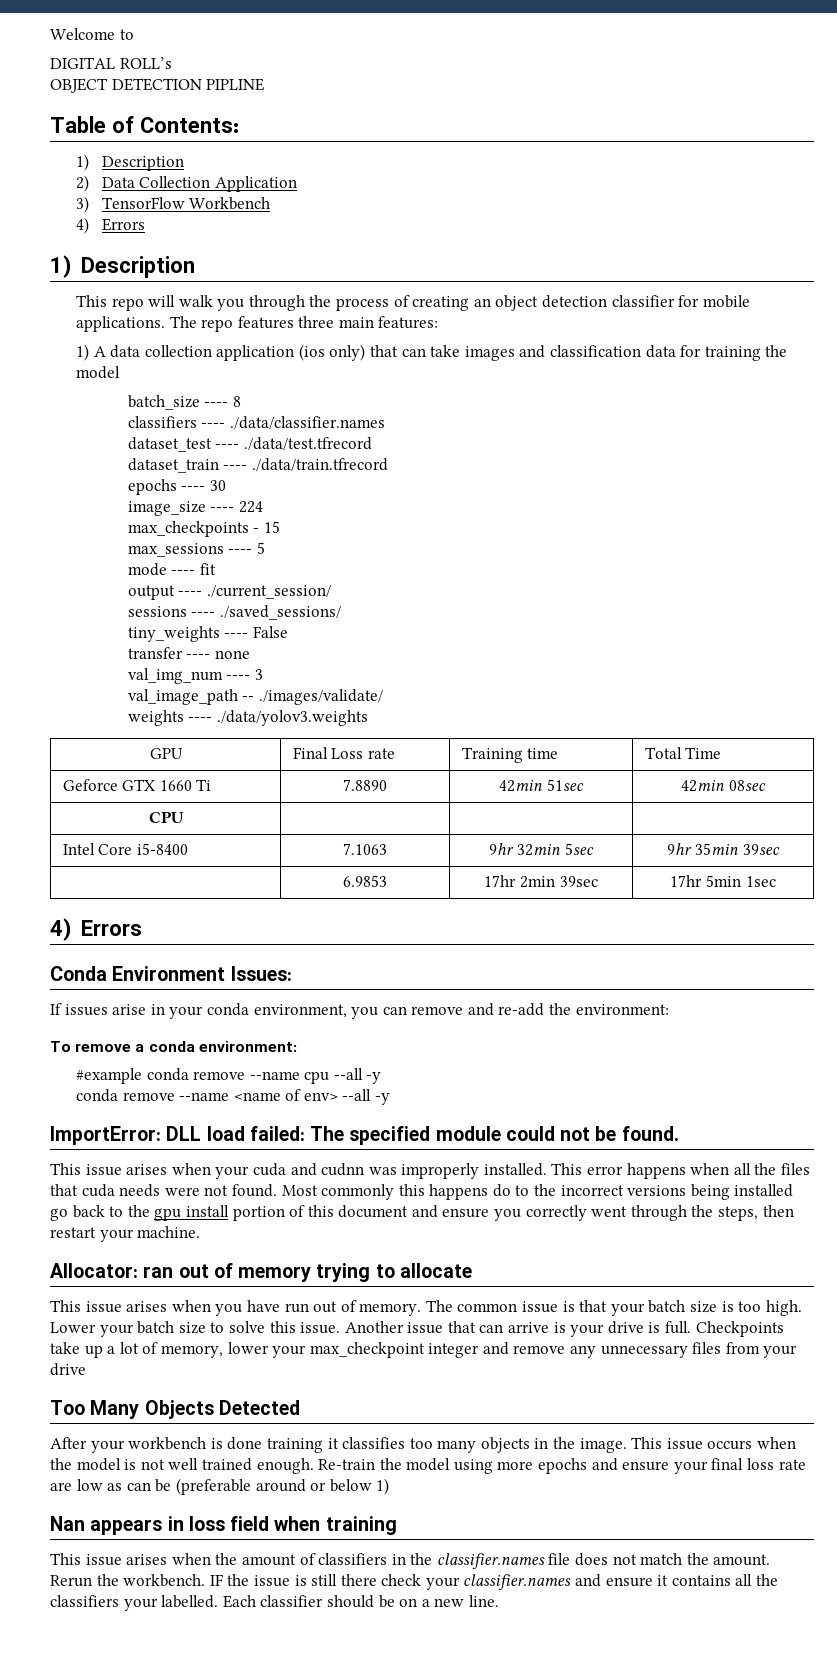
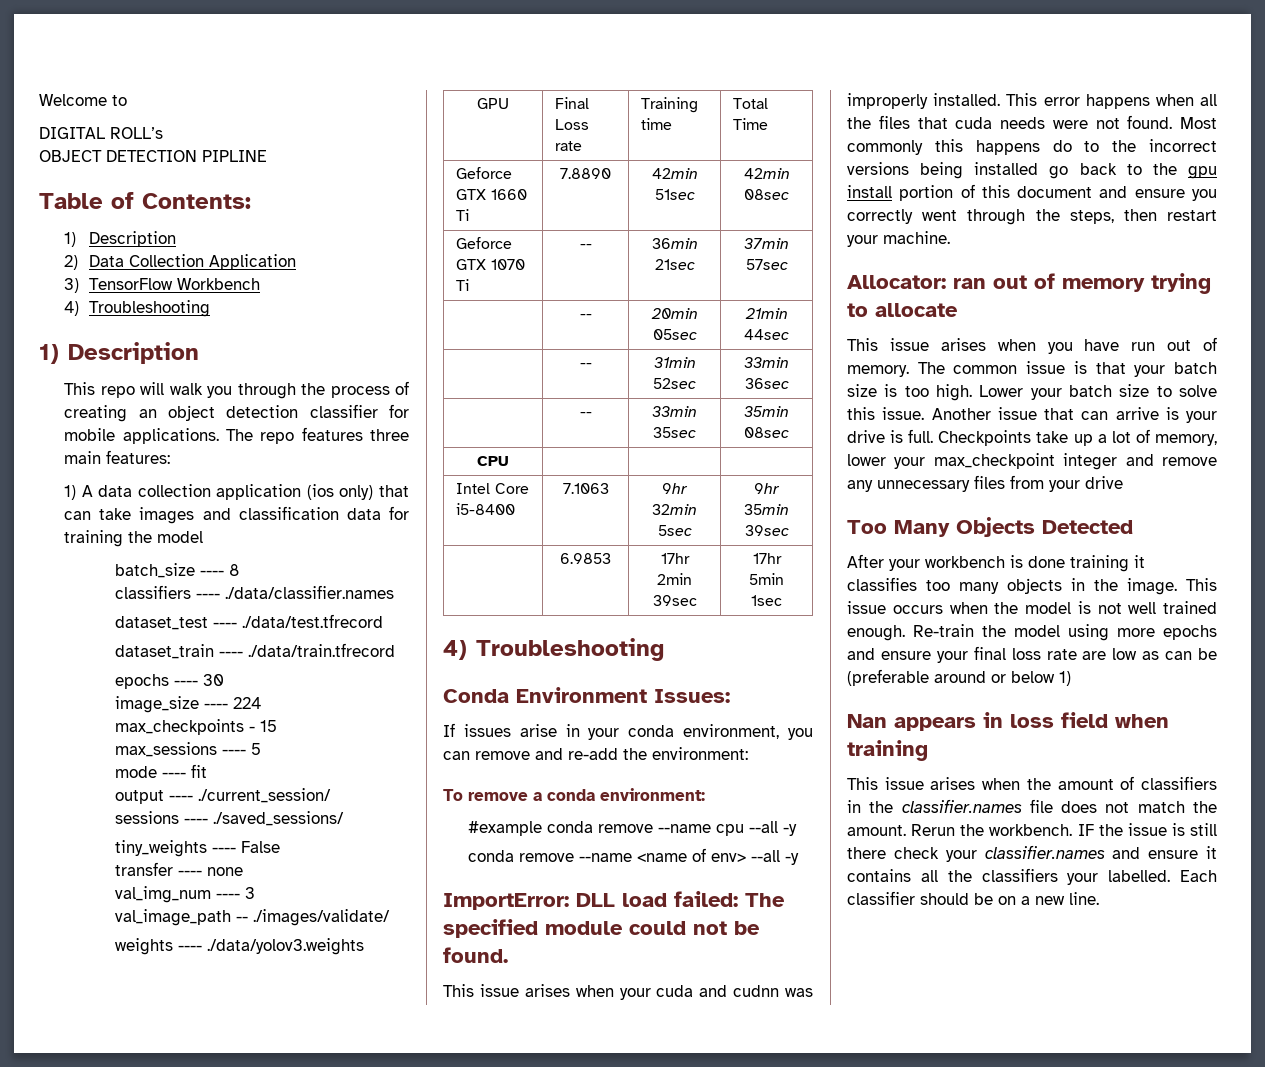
  3) TensorFlow Workbench
- 4) Errors
+ 4) Troubleshooting
+ Geforce GTX 1070 Ti | -- | 36min 21sec | 37min 57sec
+ | -- | 20min 05sec | 21min 44sec
+ | -- | 31min 52sec | 33min 36sec
+ | -- | 33min 35sec | 35min 08sec
  | 6.9853 | 17hr 2min 39sec | 17hr 5min 1sec
- 4) Errors
+ 4) Troubleshooting

